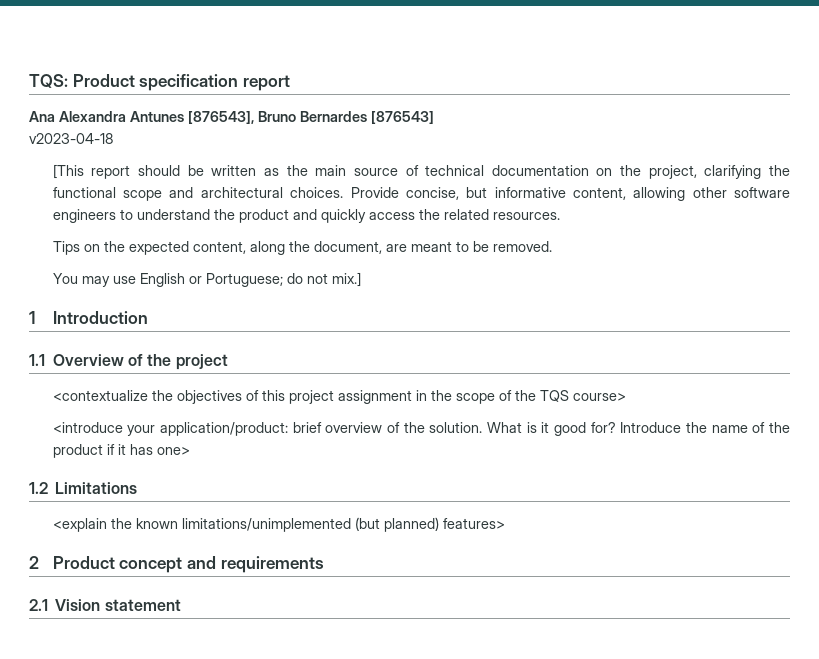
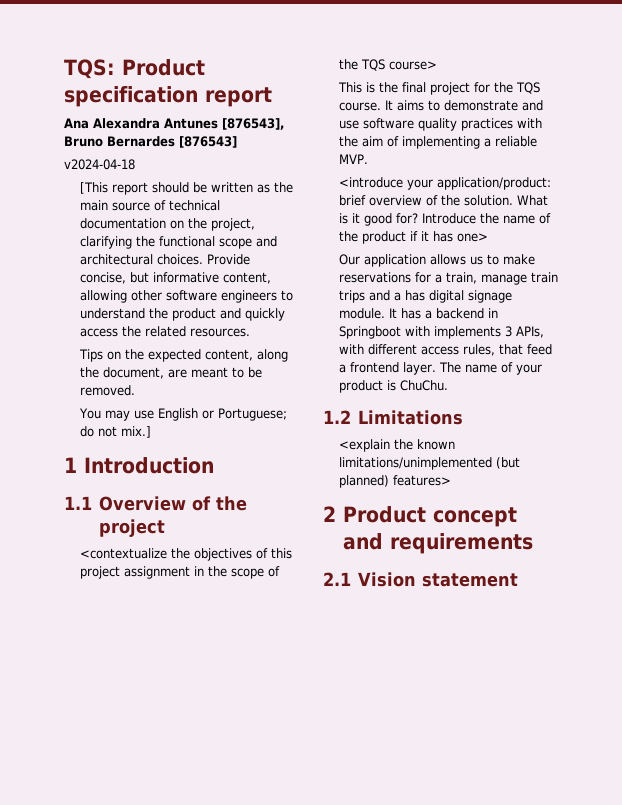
- v2023-04-18
+ v2024-04-18
+ This is the final project for the TQS course. It aims to demonstrate and use software quality practices with the aim of implementing a reliable MVP.
+ Our application allows us to make reservations for a train, manage train trips and a has digital signage module. It has a backend in Springboot with implements 3 APIs, with different access rules, that feed a frontend layer. The name of your product is ChuChu.

